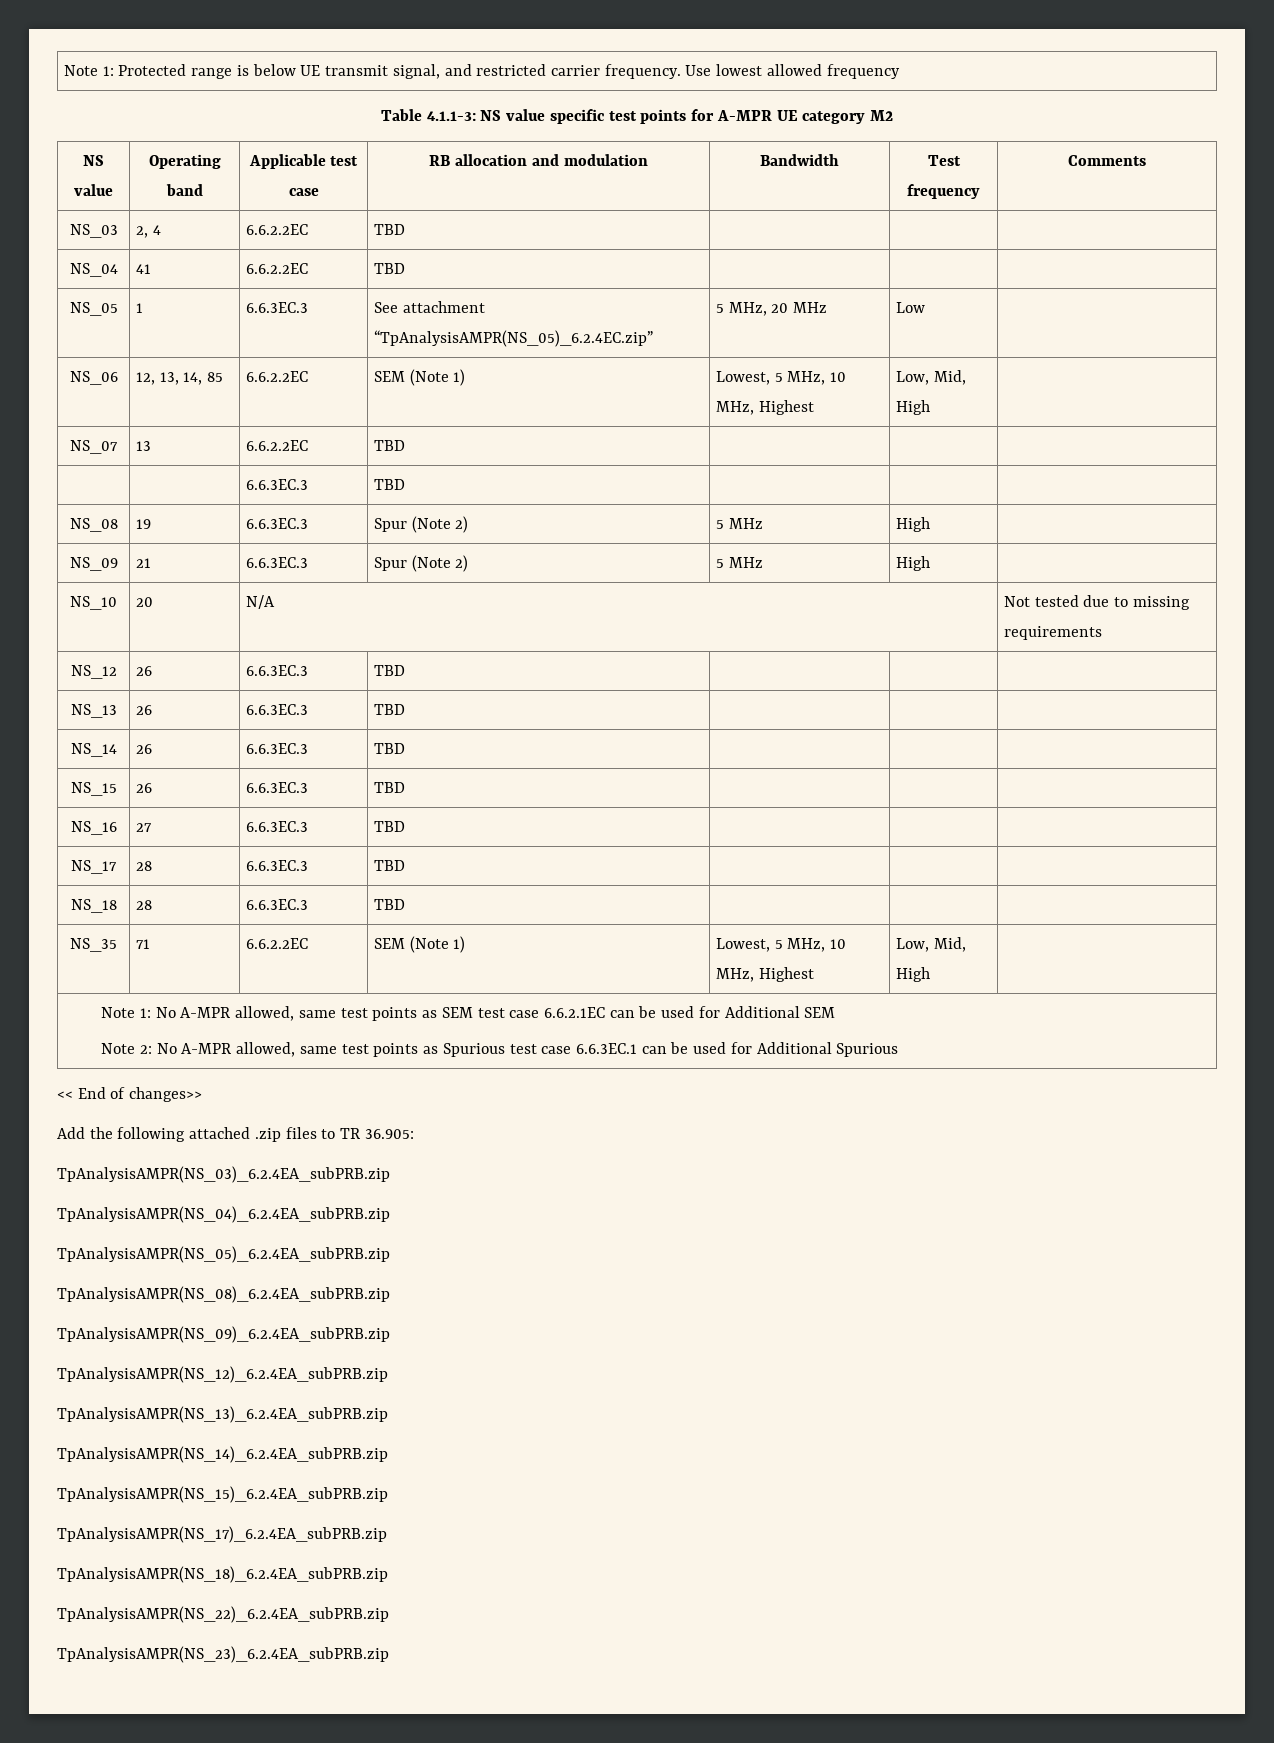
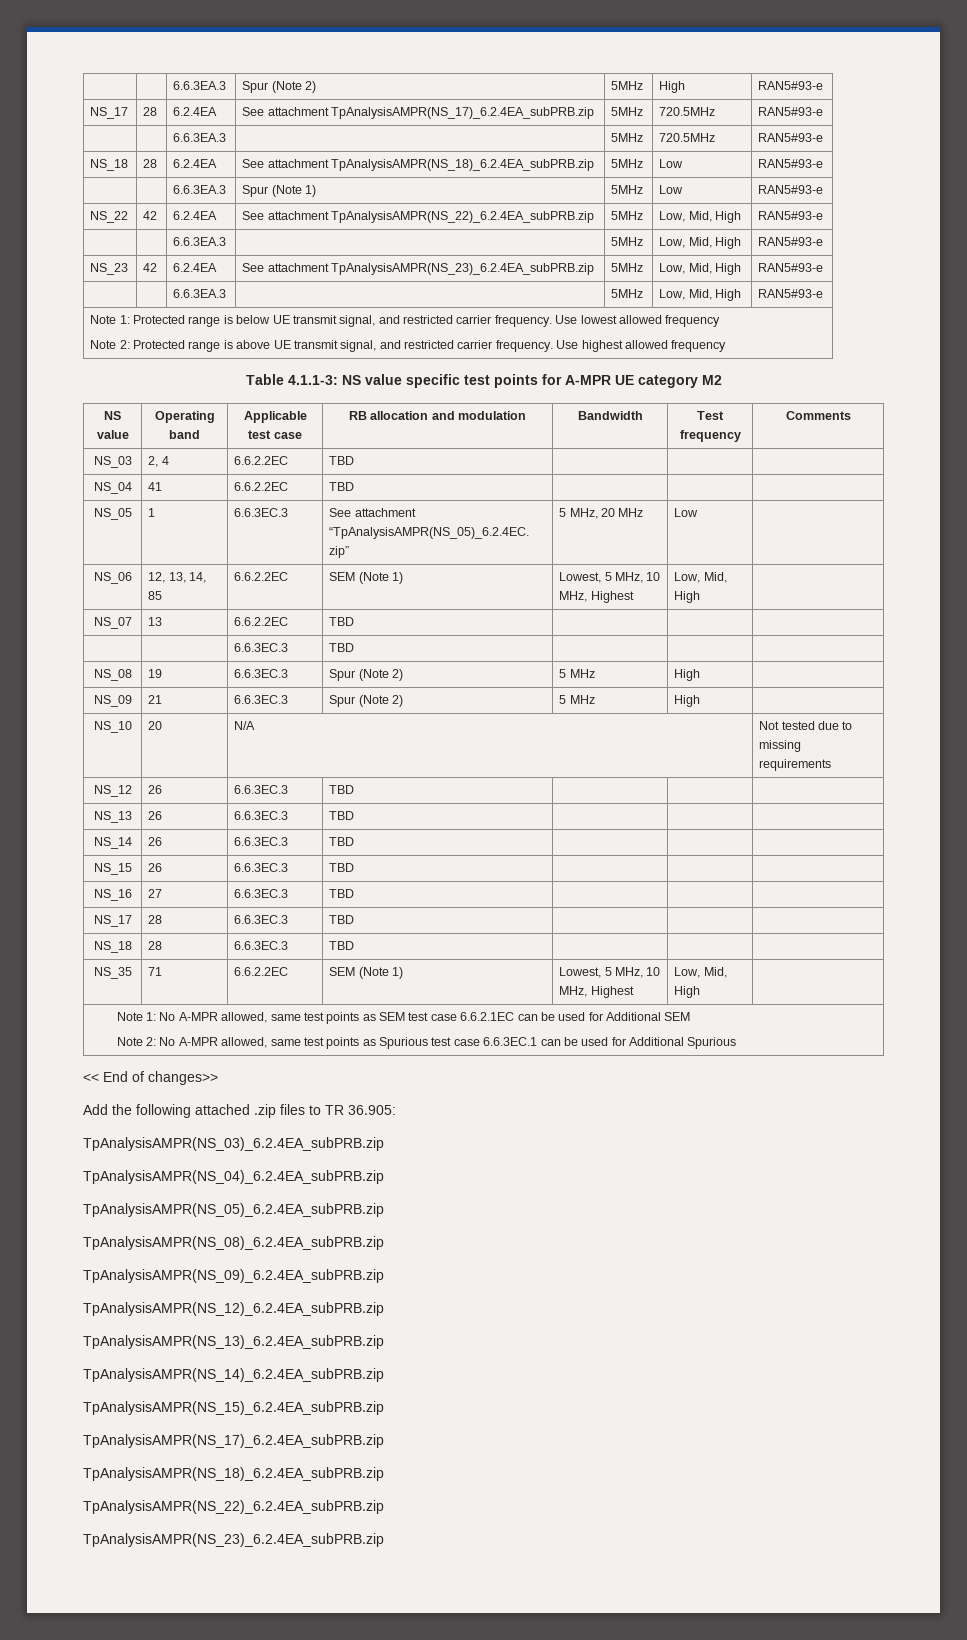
+ | | 6.6.3EA.3 | Spur (Note 2) | 5MHz | High | RAN5#93-e
+ NS_17 | 28 | 6.2.4EA | See attachment TpAnalysisAMPR(NS_17)_6.2.4EA_subPRB.zip | 5MHz | 720.5MHz | RAN5#93-e
+ | | 6.6.3EA.3 | | 5MHz | 720.5MHz | RAN5#93-e
+ NS_18 | 28 | 6.2.4EA | See attachment TpAnalysisAMPR(NS_18)_6.2.4EA_subPRB.zip | 5MHz | Low | RAN5#93-e
+ | | 6.6.3EA.3 | Spur (Note 1) | 5MHz | Low | RAN5#93-e
+ NS_22 | 42 | 6.2.4EA | See attachment TpAnalysisAMPR(NS_22)_6.2.4EA_subPRB.zip | 5MHz | Low, Mid, High | RAN5#93-e
+ | | 6.6.3EA.3 | | 5MHz | Low, Mid, High | RAN5#93-e
+ NS_23 | 42 | 6.2.4EA | See attachment TpAnalysisAMPR(NS_23)_6.2.4EA_subPRB.zip | 5MHz | Low, Mid, High | RAN5#93-e
+ | | 6.6.3EA.3 | | 5MHz | Low, Mid, High | RAN5#93-e
  Note 1: Protected range is below UE transmit signal, and restricted carrier frequency. Use lowest allowed frequency
+ Note 2: Protected range is above UE transmit signal, and restricted carrier frequency. Use highest allowed frequency

